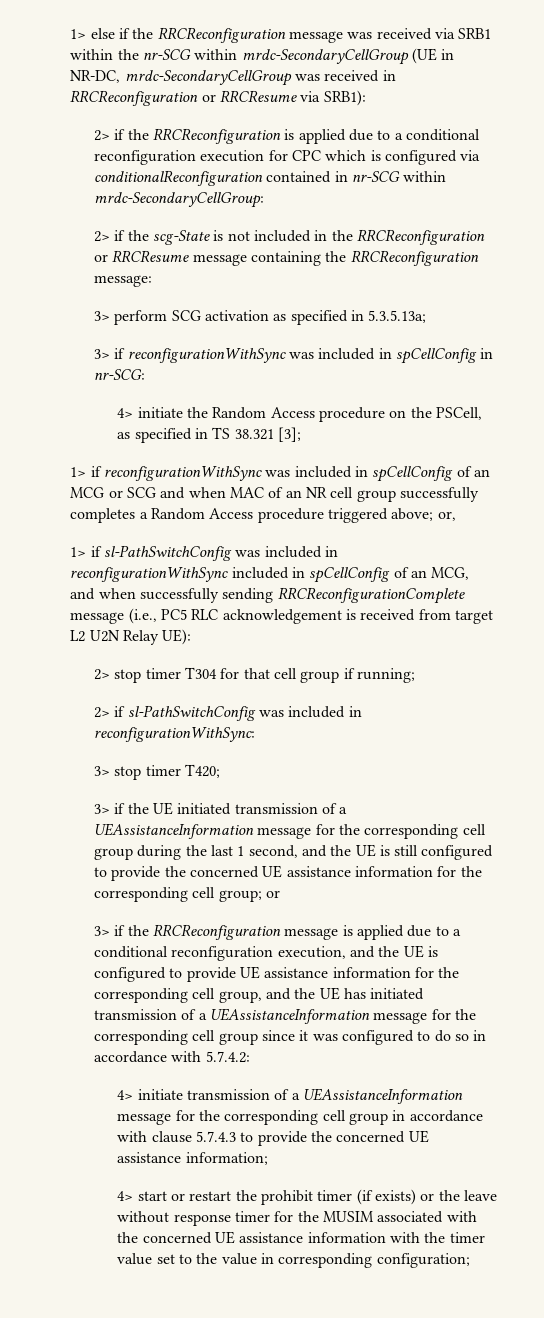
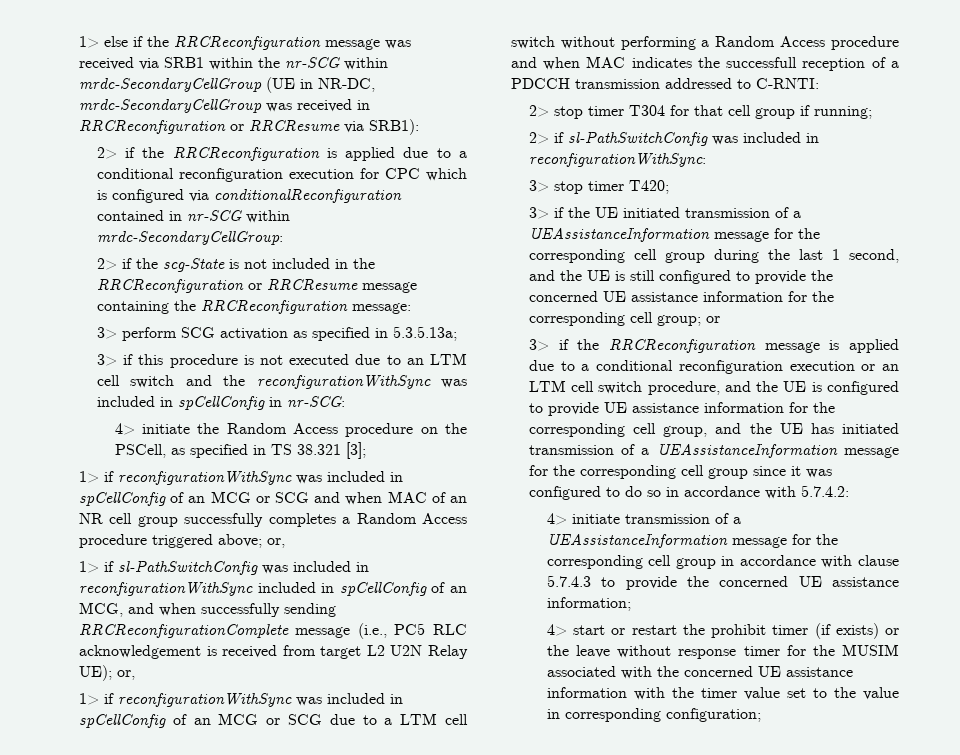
- 3> if reconfigurationWithSync was included in spCellConfig in nr-SCG:
+ 3> if this procedure is not executed due to an LTM cell switch and the reconfigurationWithSync was included in spCellConfig in nr-SCG:
- 1> if sl-PathSwitchConfig was included in reconfigurationWithSync included in spCellConfig of an MCG, and when successfully sending RRCReconfigurationComplete message (i.e., PC5 RLC acknowledgement is received from target L2 U2N Relay UE):
+ 1> if sl-PathSwitchConfig was included in reconfigurationWithSync included in spCellConfig of an MCG, and when successfully sending RRCReconfigurationComplete message (i.e., PC5 RLC acknowledgement is received from target L2 U2N Relay UE); or,
+ 1> if reconfigurationWithSync was included in spCellConfig of an MCG or SCG due to a LTM cell switch without performing a Random Access procedure and when MAC indicates the successfull reception of a PDCCH transmission addressed to C-RNTI:
- 3> if the RRCReconfiguration message is applied due to a conditional reconfiguration execution, and the UE is configured to provide UE assistance information for the corresponding cell group, and the UE has initiated transmission of a UEAssistanceInformation message for the corresponding cell group since it was configured to do so in accordance with 5.7.4.2:
+ 3> if the RRCReconfiguration message is applied due to a conditional reconfiguration execution or an LTM cell switch procedure, and the UE is configured to provide UE assistance information for the corresponding cell group, and the UE has initiated transmission of a UEAssistanceInformation message for the corresponding cell group since it was configured to do so in accordance with 5.7.4.2:

